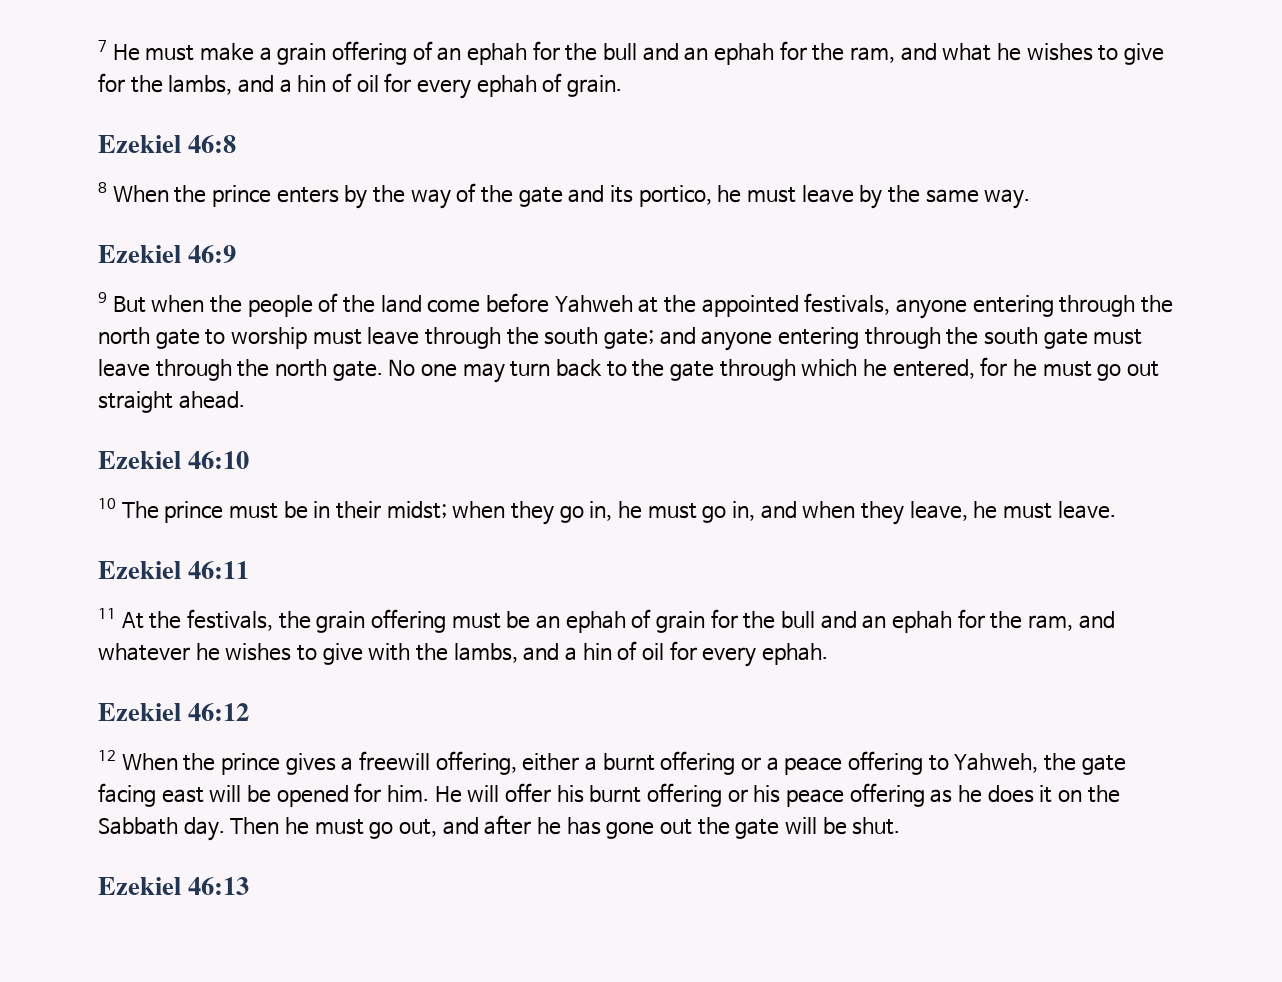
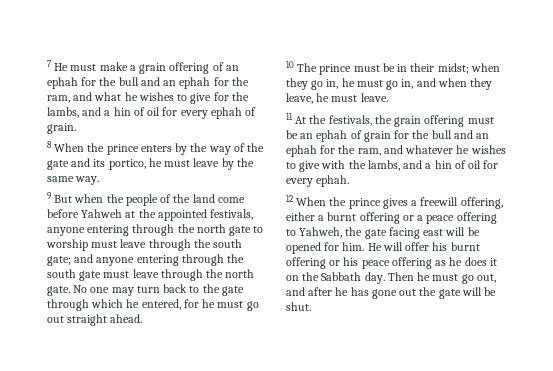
- Ezekiel 46:8
- Ezekiel 46:9
- Ezekiel 46:10
- Ezekiel 46:11
- Ezekiel 46:12
- Ezekiel 46:13

